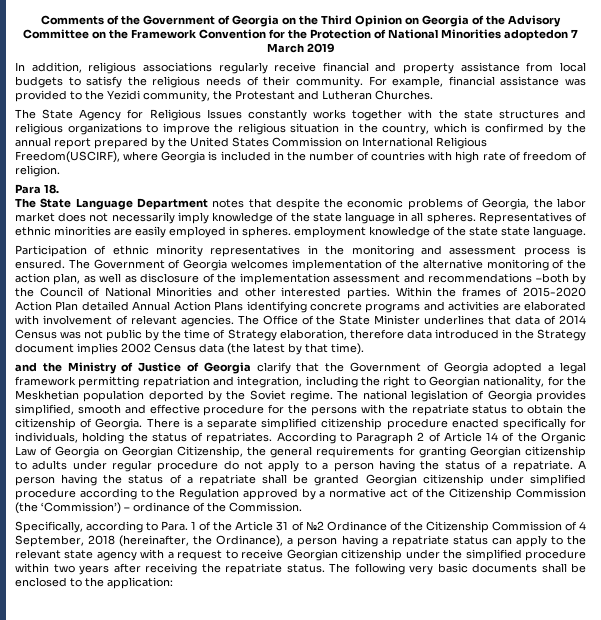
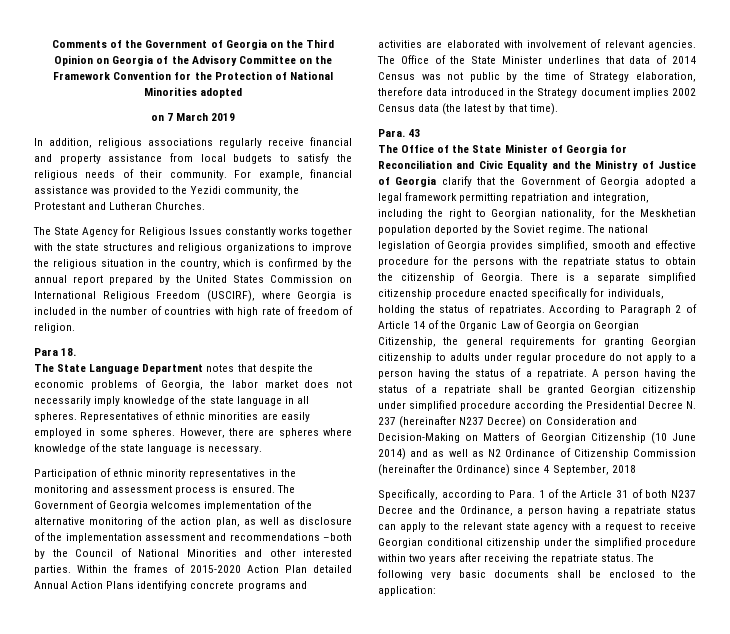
- Comments of the Government of Georgia on the Third Opinion on Georgia of the Advisory Committee on the Framework Convention for the Protection of National Minorities adoptedon 7 March 2019
+ Comments of the Government of Georgia on the Third Opinion on Georgia of the Advisory Committee on the Framework Convention for the Protection of National Minorities adopted
+ on 7 March 2019
- The State Agency for Religious Issues constantly works together with the state structures and religious organizations to improve the religious situation in the country, which is confirmed by the annual report prepared by the United States Commission on International Religious Freedom(USCIRF), where Georgia is included in the number of countries with high rate of freedom of religion.
+ The State Agency for Religious Issues constantly works together with the state structures and religious organizations to improve the religious situation in the country, which is confirmed by the annual report prepared by the United States Commission on International Religious Freedom (USCIRF), where Georgia is included in the number of countries with high rate of freedom of religion.
- Representatives of ethnic minorities are easily employed in spheres. employment knowledge of the state state language.
+ Representatives of ethnic minorities are easily employed in some spheres. However, there are spheres where knowledge of the state language is necessary.
- and the Ministry of Justice of Georgia clarify that the Government of Georgia adopted a legal framework permitting repatriation and integration, including the right to Georgian nationality, for the Meskhetian population deported by the Soviet regime.
+ Para. 43
+ The Office of the State Minister of Georgia for Reconciliation and Civic Equality and the Ministry of Justice of Georgia clarify that the Government of Georgia adopted a legal framework permitting repatriation and integration, including the right to Georgian nationality, for the Meskhetian population deported by the Soviet regime.
- A person having the status of a repatriate shall be granted Georgian citizenship under simplified procedure according to the Regulation approved by a normative act of the Citizenship Commission (the ‘Commission’) – ordinance of the Commission.
+ A person having the status of a repatriate shall be granted Georgian citizenship under simplified procedure according the Presidential Decree N. 237 (hereinafter N237 Decree) on Consideration and Decision-Making on Matters of Georgian Citizenship (10 June 2014) and as well as N2 Ordinance of Citizenship Commission (hereinafter the Ordinance) since 4 September, 2018
- Specifically, according to Para. 1 of the Article 31 of №2 Ordinance of the Citizenship Commission of 4 September, 2018 (hereinafter, the Ordinance), a person having a repatriate status can apply to the relevant state agency with a request to receive Georgian citizenship under the simplified procedure within two years after receiving the repatriate status.
+ Specifically, according to Para. 1 of the Article 31 of both N237 Decree and the Ordinance, a person having a repatriate status can apply to the relevant state agency with a request to receive Georgian conditional citizenship under the simplified procedure within two years after receiving the repatriate status.

